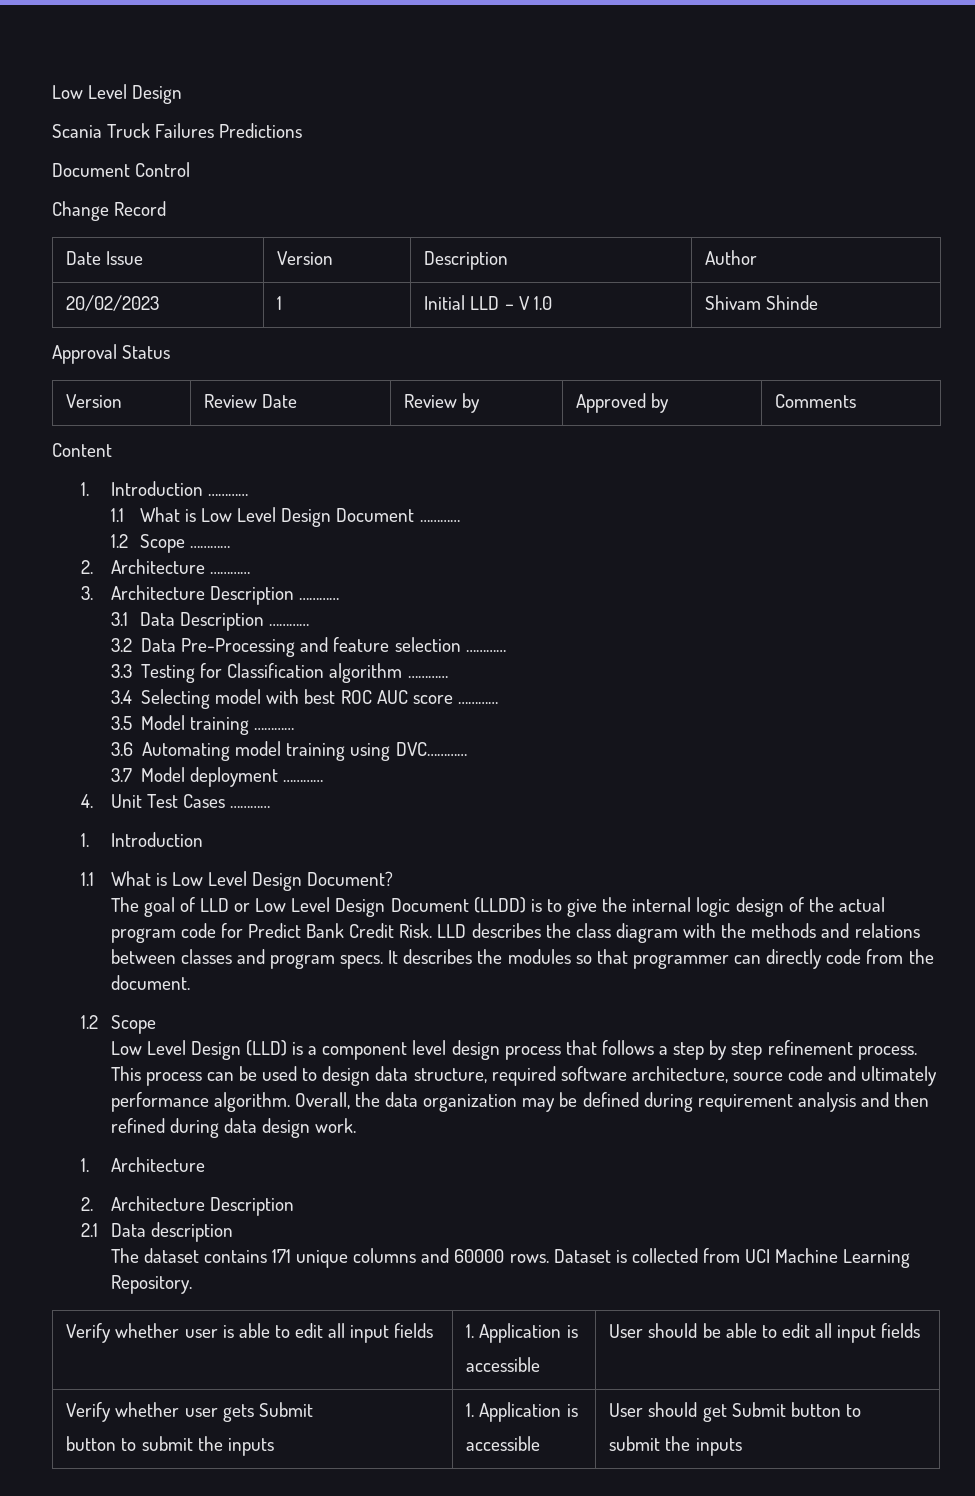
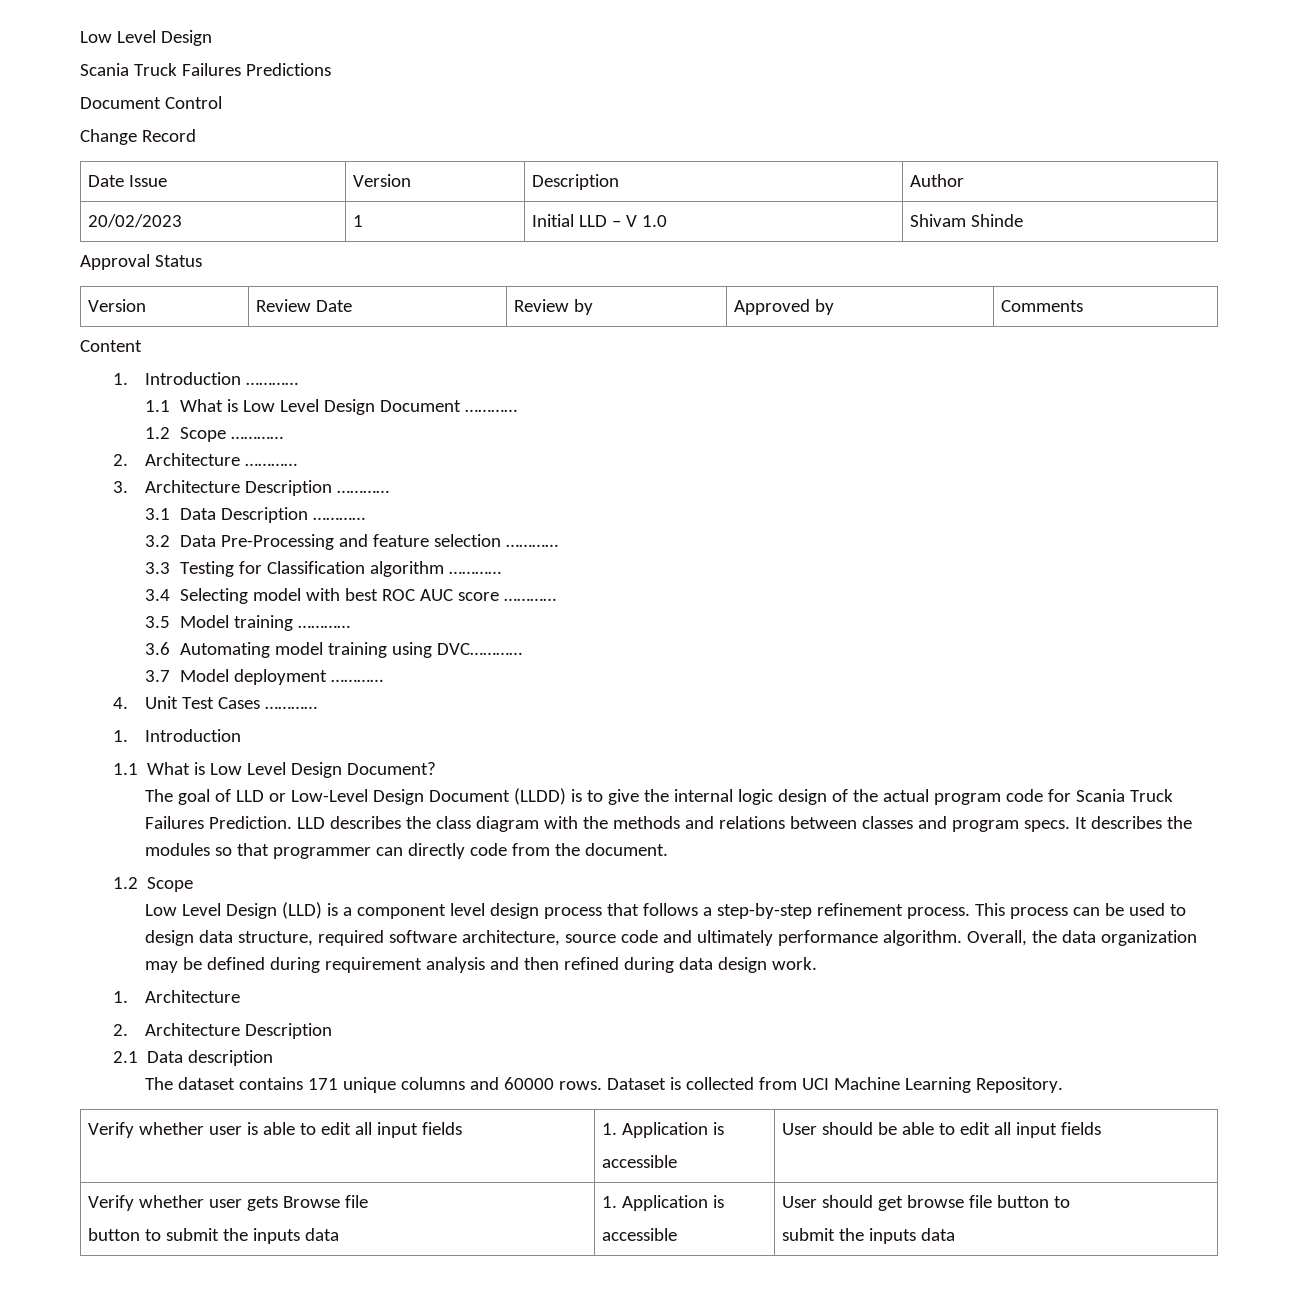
- The goal of LLD or Low Level Design Document (LLDD) is to give the internal logic design of the actual program code for Predict Bank Credit Risk.
+ The goal of LLD or Low-Level Design Document (LLDD) is to give the internal logic design of the actual program code for Scania Truck Failures Prediction.
- Low Level Design (LLD) is a component level design process that follows a step by step refinement process.
+ Low Level Design (LLD) is a component level design process that follows a step-by-step refinement process.
- Verify whether user gets Submit
- button to submit the inputs | 1. Application is
- accessible | User should get Submit button to
- submit the inputs
+ Verify whether user gets Browse file
+ button to submit the inputs data | 1. Application is
+ accessible | User should get browse file button to
+ submit the inputs data

